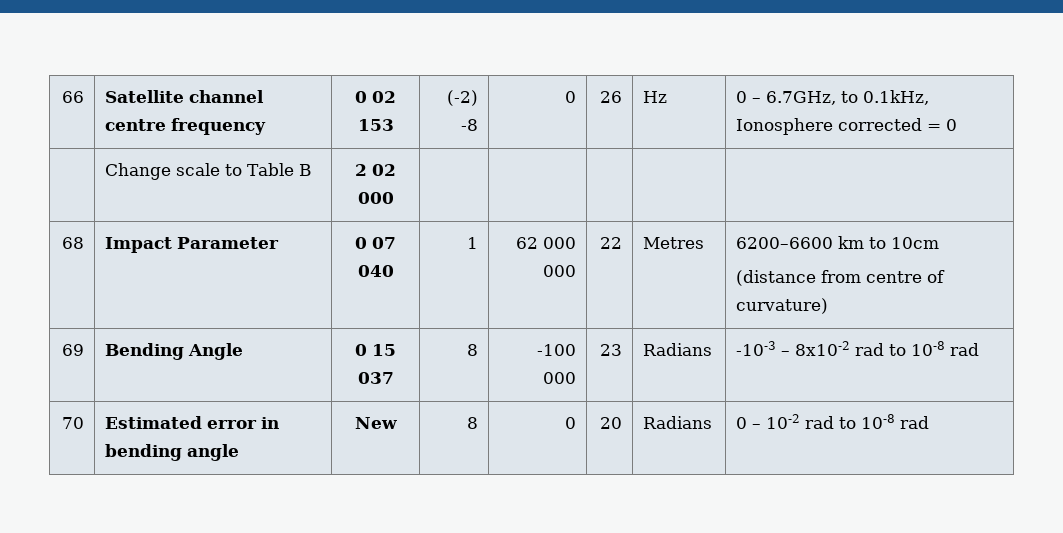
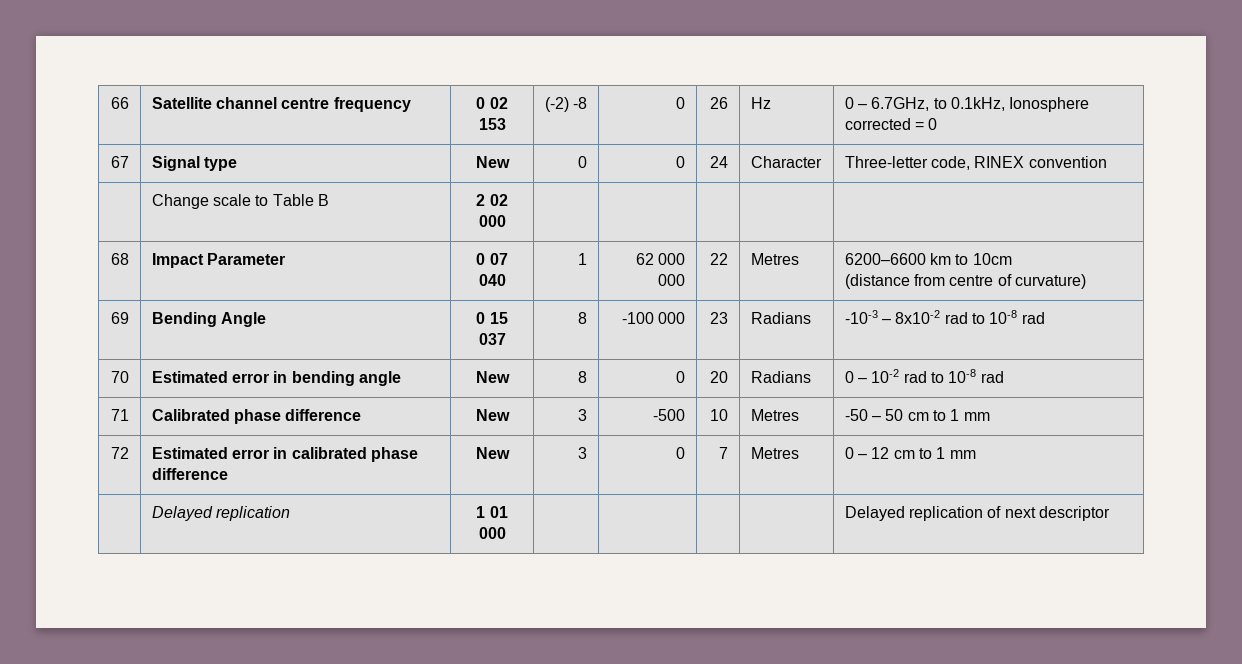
+ 67 | Signal type | New | 0 | 0 | 24 | Character | Three-letter code, RINEX convention
+ 71 | Calibrated phase difference | New | 3 | -500 | 10 | Metres | -50 – 50 cm to 1 mm
+ 72 | Estimated error in calibrated phase difference | New | 3 | 0 | 7 | Metres | 0 – 12 cm to 1 mm
+ | Delayed replication | 1 01 000 | | | | | Delayed replication of next descriptor

